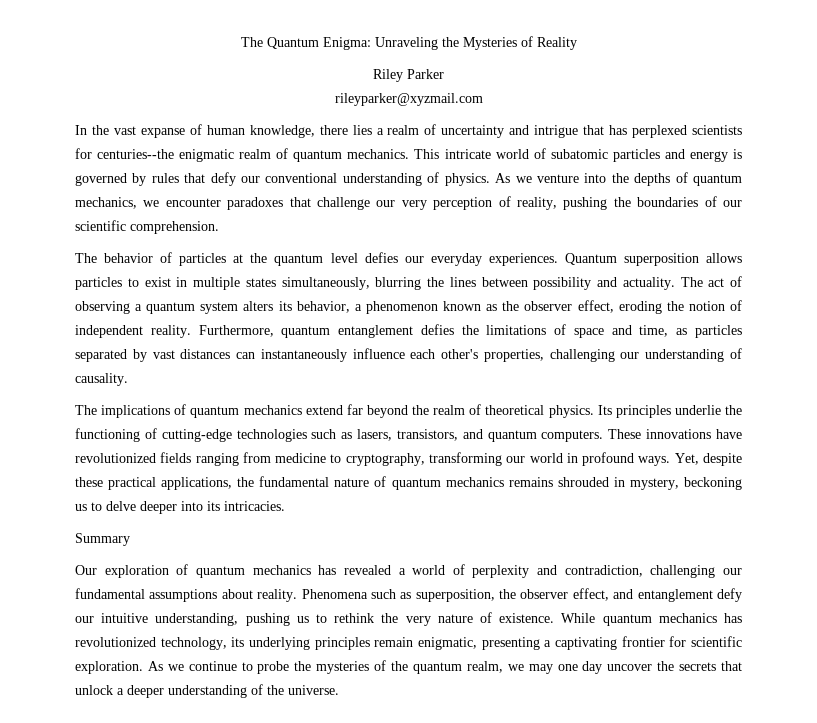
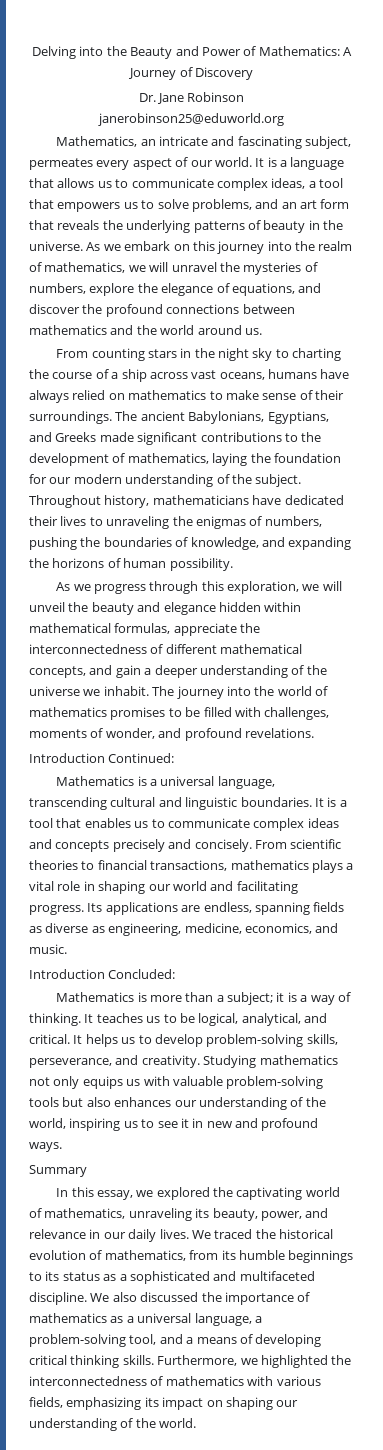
- The Quantum Enigma: Unraveling the Mysteries of Reality
- Riley Parker
- rileyparker@xyzmail.com
- In the vast expanse of human knowledge, there lies a realm of uncertainty and intrigue that has perplexed scientists for centuries--the enigmatic realm of quantum mechanics. This intricate world of subatomic particles and energy is governed by rules that defy our conventional understanding of physics. As we venture into the depths of quantum mechanics, we encounter paradoxes that challenge our very perception of reality, pushing the boundaries of our scientific comprehension.
- The behavior of particles at the quantum level defies our everyday experiences. Quantum superposition allows particles to exist in multiple states simultaneously, blurring the lines between possibility and actuality. The act of observing a quantum system alters its behavior, a phenomenon known as the observer effect, eroding the notion of independent reality. Furthermore, quantum entanglement defies the limitations of space and time, as particles separated by vast distances can instantaneously influence each other's properties, challenging our understanding of causality.
- The implications of quantum mechanics extend far beyond the realm of theoretical physics. Its principles underlie the functioning of cutting-edge technologies such as lasers, transistors, and quantum computers. These innovations have revolutionized fields ranging from medicine to cryptography, transforming our world in profound ways. Yet, despite these practical applications, the fundamental nature of quantum mechanics remains shrouded in mystery, beckoning us to delve deeper into its intricacies.
+ Delving into the Beauty and Power of Mathematics: A Journey of Discovery
+ Dr. Jane Robinson
+ janerobinson25@eduworld.org
+ Mathematics, an intricate and fascinating subject, permeates every aspect of our world. It is a language that allows us to communicate complex ideas, a tool that empowers us to solve problems, and an art form that reveals the underlying patterns of beauty in the universe. As we embark on this journey into the realm of mathematics, we will unravel the mysteries of numbers, explore the elegance of equations, and discover the profound connections between mathematics and the world around us.
+ From counting stars in the night sky to charting the course of a ship across vast oceans, humans have always relied on mathematics to make sense of their surroundings. The ancient Babylonians, Egyptians, and Greeks made significant contributions to the development of mathematics, laying the foundation for our modern understanding of the subject. Throughout history, mathematicians have dedicated their lives to unraveling the enigmas of numbers, pushing the boundaries of knowledge, and expanding the horizons of human possibility.
+ As we progress through this exploration, we will unveil the beauty and elegance hidden within mathematical formulas, appreciate the interconnectedness of different mathematical concepts, and gain a deeper understanding of the universe we inhabit. The journey into the world of mathematics promises to be filled with challenges, moments of wonder, and profound revelations.
+ Introduction Continued:
+ Mathematics is a universal language, transcending cultural and linguistic boundaries. It is a tool that enables us to communicate complex ideas and concepts precisely and concisely. From scientific theories to financial transactions, mathematics plays a vital role in shaping our world and facilitating progress. Its applications are endless, spanning fields as diverse as engineering, medicine, economics, and music.
+ Introduction Concluded:
+ Mathematics is more than a subject; it is a way of thinking. It teaches us to be logical, analytical, and critical. It helps us to develop problem-solving skills, perseverance, and creativity. Studying mathematics not only equips us with valuable problem-solving tools but also enhances our understanding of the world, inspiring us to see it in new and profound ways.
  Summary
- Our exploration of quantum mechanics has revealed a world of perplexity and contradiction, challenging our fundamental assumptions about reality. Phenomena such as superposition, the observer effect, and entanglement defy our intuitive understanding, pushing us to rethink the very nature of existence. While quantum mechanics has revolutionized technology, its underlying principles remain enigmatic, presenting a captivating frontier for scientific exploration. As we continue to probe the mysteries of the quantum realm, we may one day uncover the secrets that unlock a deeper understanding of the universe.
+ In this essay, we explored the captivating world of mathematics, unraveling its beauty, power, and relevance in our daily lives. We traced the historical evolution of mathematics, from its humble beginnings to its status as a sophisticated and multifaceted discipline. We also discussed the importance of mathematics as a universal language, a problem-solving tool, and a means of developing critical thinking skills. Furthermore, we highlighted the interconnectedness of mathematics with various fields, emphasizing its impact on shaping our understanding of the world.

